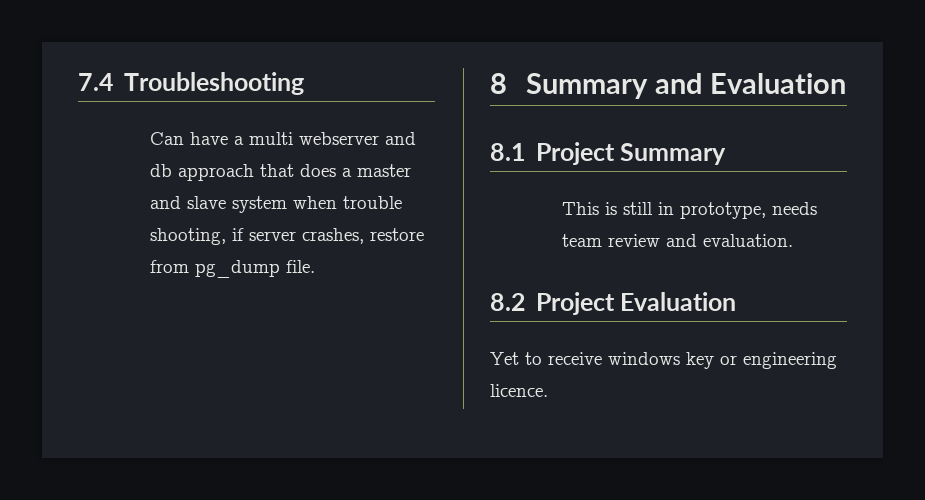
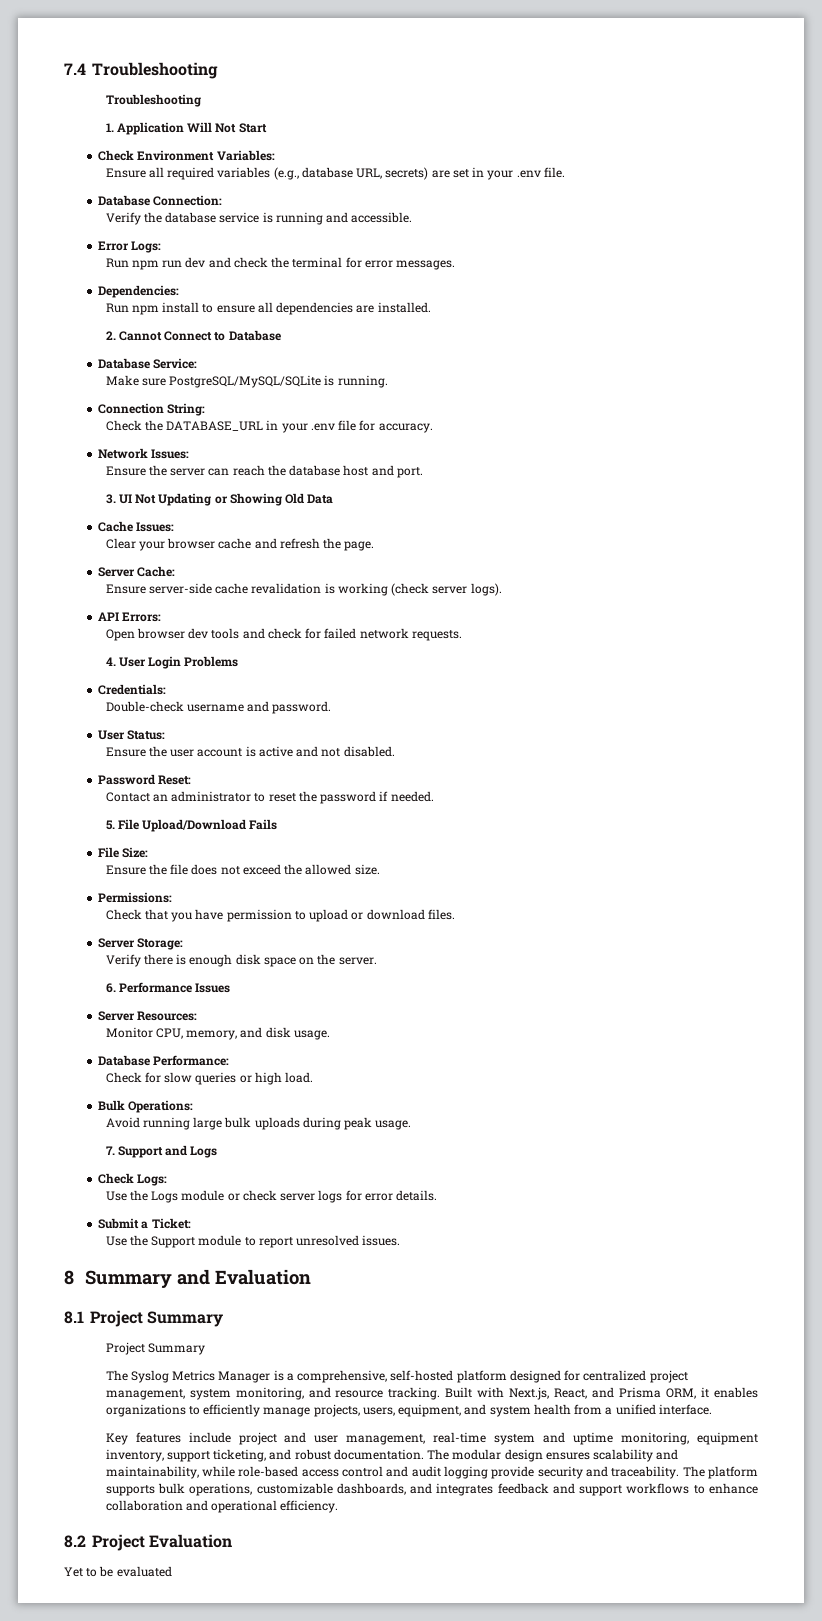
  7.4 Troubleshooting
- Can have a multi webserver and db approach that does a master and slave system when trouble shooting, if server crashes, restore from pg_dump file.
+ Troubleshooting
+ 1. Application Will Not Start
+ Check Environment Variables:
+ Ensure all required variables (e.g., database URL, secrets) are set in your .env file.
+ Database Connection:
+ Verify the database service is running and accessible.
+ Error Logs:
+ Run npm run dev and check the terminal for error messages.
+ Dependencies:
+ Run npm install to ensure all dependencies are installed.
+ 2. Cannot Connect to Database
+ Database Service:
+ Make sure PostgreSQL/MySQL/SQLite is running.
+ Connection String:
+ Check the DATABASE_URL in your .env file for accuracy.
+ Network Issues:
+ Ensure the server can reach the database host and port.
+ 3. UI Not Updating or Showing Old Data
+ Cache Issues:
+ Clear your browser cache and refresh the page.
+ Server Cache:
+ Ensure server-side cache revalidation is working (check server logs).
+ API Errors:
+ Open browser dev tools and check for failed network requests.
+ 4. User Login Problems
+ Credentials:
+ Double-check username and password.
+ User Status:
+ Ensure the user account is active and not disabled.
+ Password Reset:
+ Contact an administrator to reset the password if needed.
+ 5. File Upload/Download Fails
+ File Size:
+ Ensure the file does not exceed the allowed size.
+ Permissions:
+ Check that you have permission to upload or download files.
+ Server Storage:
+ Verify there is enough disk space on the server.
+ 6. Performance Issues
+ Server Resources:
+ Monitor CPU, memory, and disk usage.
+ Database Performance:
+ Check for slow queries or high load.
+ Bulk Operations:
+ Avoid running large bulk uploads during peak usage.
+ 7. Support and Logs
+ Check Logs:
+ Use the Logs module or check server logs for error details.
+ Submit a Ticket:
+ Use the Support module to report unresolved issues.
  8.1 Project Summary
- This is still in prototype, needs team review and evaluation.
+ Project Summary
+ The Syslog Metrics Manager is a comprehensive, self-hosted platform designed for centralized project management, system monitoring, and resource tracking. Built with Next.js, React, and Prisma ORM, it enables organizations to efficiently manage projects, users, equipment, and system health from a unified interface.
+ Key features include project and user management, real-time system and uptime monitoring, equipment inventory, support ticketing, and robust documentation. The modular design ensures scalability and maintainability, while role-based access control and audit logging provide security and traceability. The platform supports bulk operations, customizable dashboards, and integrates feedback and support workflows to enhance collaboration and operational efficiency.
- Yet to receive windows key or engineering licence.
+ Yet to be evaluated

